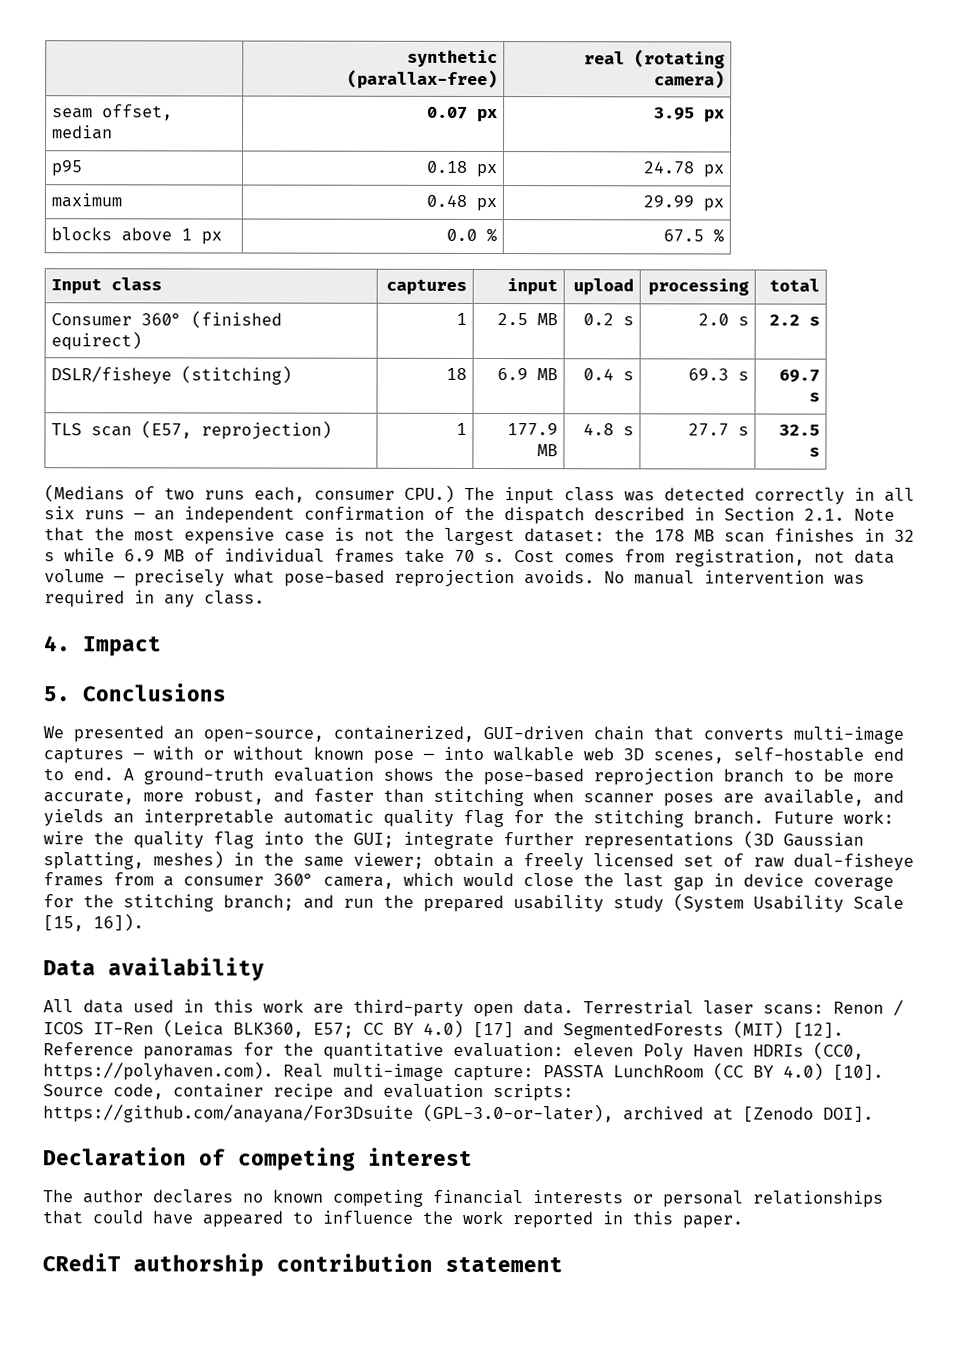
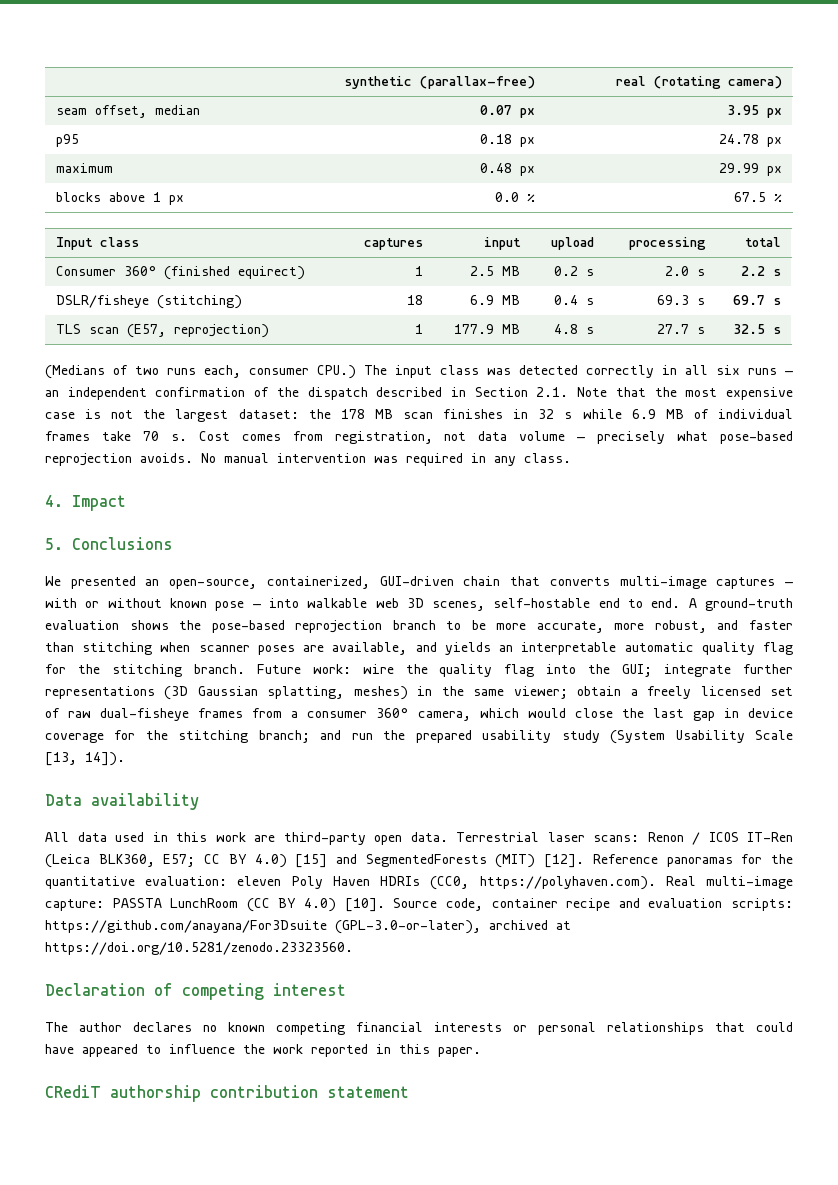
- Future work: wire the quality flag into the GUI; integrate further representations (3D Gaussian splatting, meshes) in the same viewer; obtain a freely licensed set of raw dual-fisheye frames from a consumer 360° camera, which would close the last gap in device coverage for the stitching branch; and run the prepared usability study (System Usability Scale [15, 16]).
+ Future work: wire the quality flag into the GUI; integrate further representations (3D Gaussian splatting, meshes) in the same viewer; obtain a freely licensed set of raw dual-fisheye frames from a consumer 360° camera, which would close the last gap in device coverage for the stitching branch; and run the prepared usability study (System Usability Scale [13, 14]).
- Terrestrial laser scans: Renon / ICOS IT-Ren (Leica BLK360, E57; CC BY 4.0) [17] and SegmentedForests (MIT) [12].
+ Terrestrial laser scans: Renon / ICOS IT-Ren (Leica BLK360, E57; CC BY 4.0) [15] and SegmentedForests (MIT) [12].
- Source code, container recipe and evaluation scripts: https://github.com/anayana/For3Dsuite (GPL-3.0-or-later), archived at [Zenodo DOI].
+ Source code, container recipe and evaluation scripts: https://github.com/anayana/For3Dsuite (GPL-3.0-or-later), archived at https://doi.org/10.5281/zenodo.23323560.

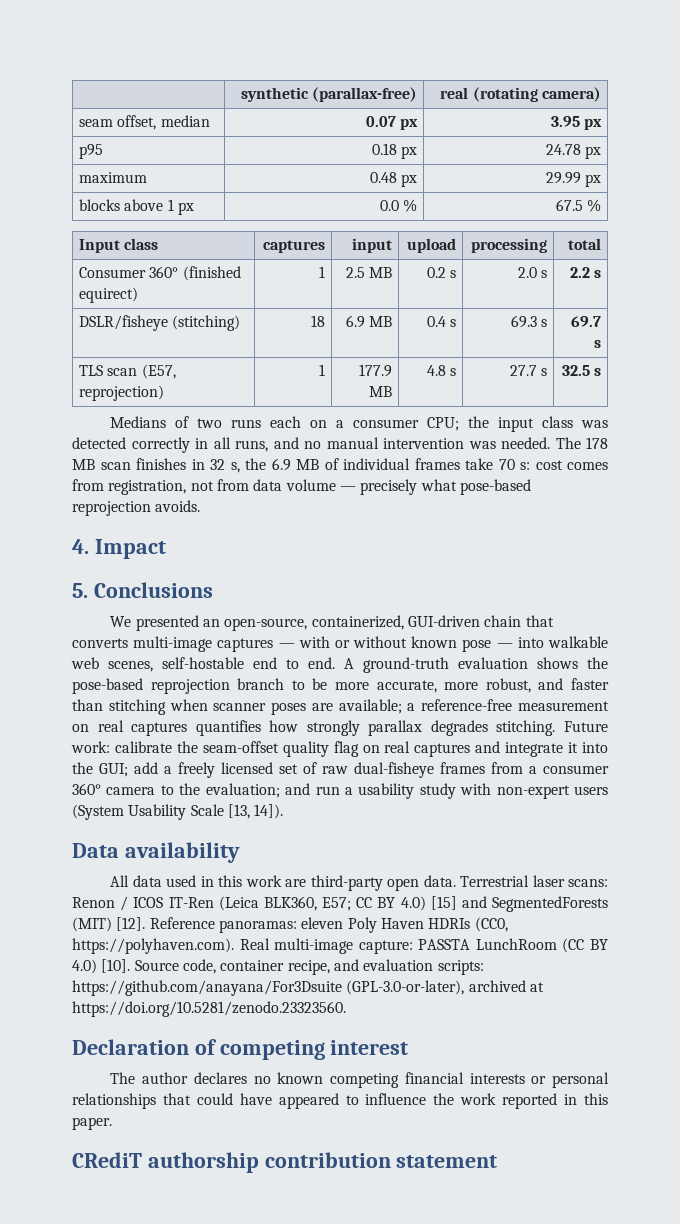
- (Medians of two runs each, consumer CPU.) The input class was detected correctly in all six runs — an independent confirmation of the dispatch described in Section 2.1. Note that the most expensive case is not the largest dataset: the 178 MB scan finishes in 32 s while 6.9 MB of individual frames take 70 s. Cost comes from registration, not data volume — precisely what pose-based reprojection avoids. No manual intervention was required in any class.
+ Medians of two runs each on a consumer CPU; the input class was detected correctly in all runs, and no manual intervention was needed. The 178 MB scan finishes in 32 s, the 6.9 MB of individual frames take 70 s: cost comes from registration, not from data volume — precisely what pose-based reprojection avoids.
- We presented an open-source, containerized, GUI-driven chain that converts multi-image captures — with or without known pose — into walkable web 3D scenes, self-hostable end to end.
+ We presented an open-source, containerized, GUI-driven chain that converts multi-image captures — with or without known pose — into walkable web scenes, self-hostable end to end.
- A ground-truth evaluation shows the pose-based reprojection branch to be more accurate, more robust, and faster than stitching when scanner poses are available, and yields an interpretable automatic quality flag for the stitching branch. Future work: wire the quality flag into the GUI; integrate further representations (3D Gaussian splatting, meshes) in the same viewer; obtain a freely licensed set of raw dual-fisheye frames from a consumer 360° camera, which would close the last gap in device coverage for the stitching branch; and run the prepared usability study (System Usability Scale [13, 14]).
+ A ground-truth evaluation shows the pose-based reprojection branch to be more accurate, more robust, and faster than stitching when scanner poses are available; a reference-free measurement on real captures quantifies how strongly parallax degrades stitching. Future work: calibrate the seam-offset quality flag on real captures and integrate it into the GUI; add a freely licensed set of raw dual-fisheye frames from a consumer 360° camera to the evaluation; and run a usability study with non-expert users (System Usability Scale [13, 14]).
- Reference panoramas for the quantitative evaluation: eleven Poly Haven HDRIs (CC0, https://polyhaven.com). Real multi-image capture: PASSTA LunchRoom (CC BY 4.0) [10].
+ Reference panoramas: eleven Poly Haven HDRIs (CC0, https://polyhaven.com). Real multi-image capture: PASSTA LunchRoom (CC BY 4.0) [10].
- Source code, container recipe and evaluation scripts: https://github.com/anayana/For3Dsuite (GPL-3.0-or-later), archived at https://doi.org/10.5281/zenodo.23323560.
+ Source code, container recipe, and evaluation scripts: https://github.com/anayana/For3Dsuite (GPL-3.0-or-later), archived at https://doi.org/10.5281/zenodo.23323560.

